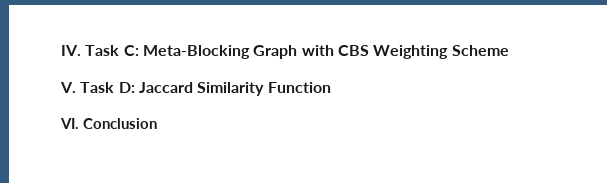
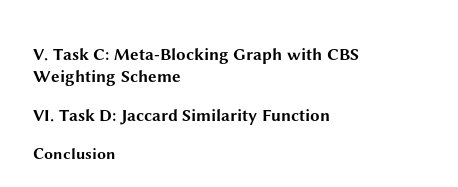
- IV. Task C: Meta-Blocking Graph with CBS Weighting Scheme
+ V. Task C: Meta-Blocking Graph with CBS Weighting Scheme
- V. Task D: Jaccard Similarity Function
+ VI. Task D: Jaccard Similarity Function
- VI. Conclusion
+ Conclusion

